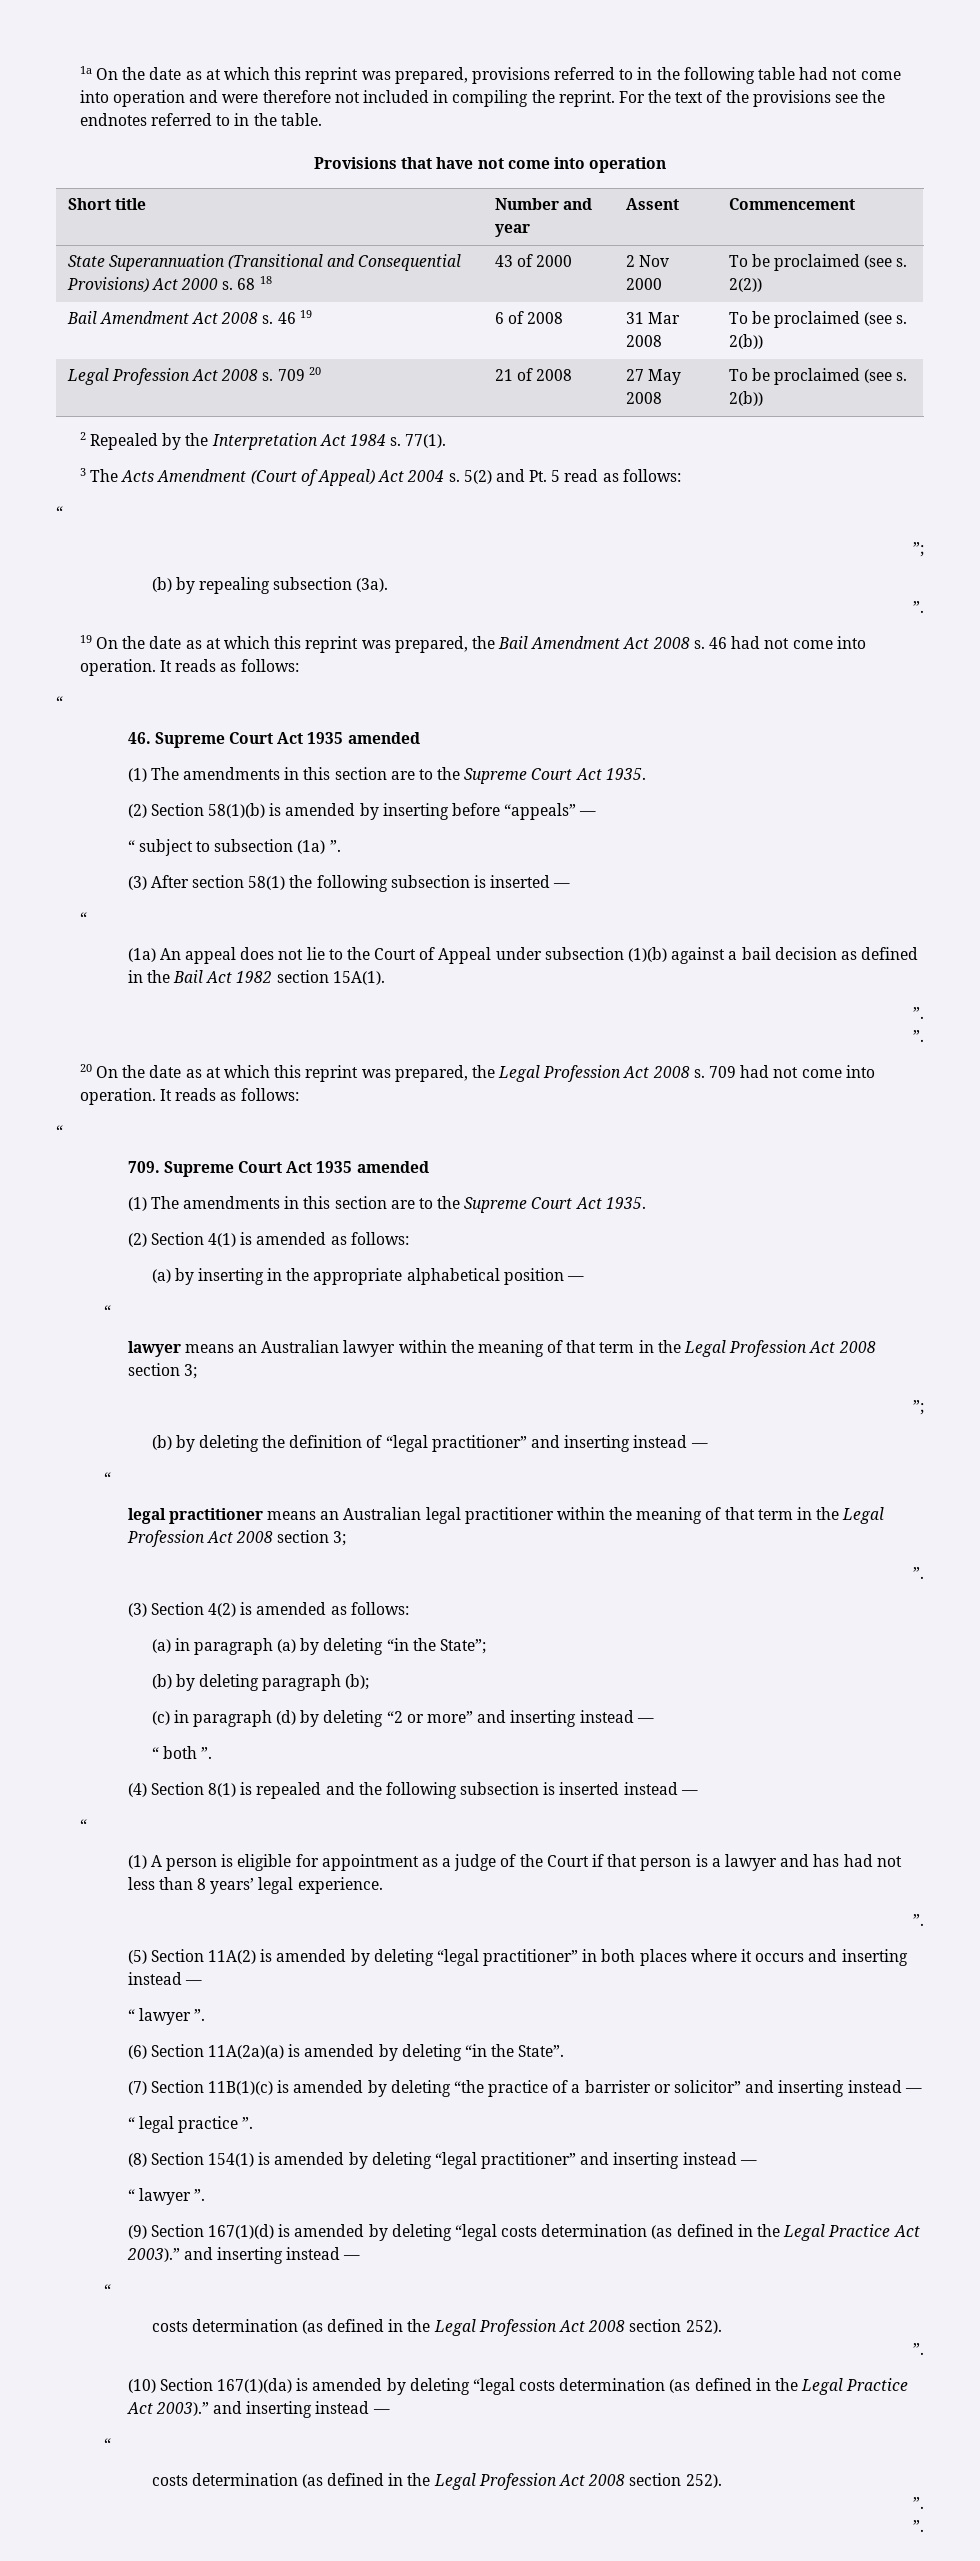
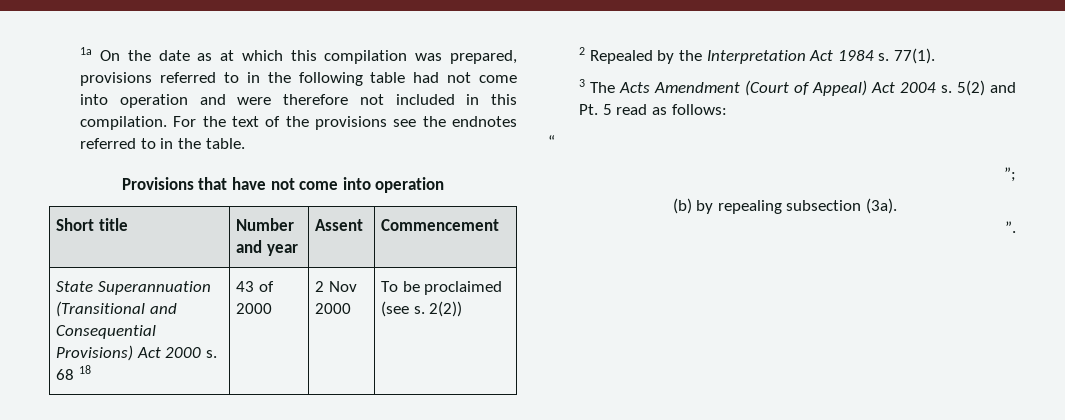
- 1a On the date as at which this reprint was prepared, provisions referred to in the following table had not come into operation and were therefore not included in compiling the reprint.
+ 1a On the date as at which this compilation was prepared, provisions referred to in the following table had not come into operation and were therefore not included in this compilation.
- Bail Amendment Act 2008 s. 46 19 | 6 of 2008 | 31 Mar 2008 | To be proclaimed (see s. 2(b))
- Legal Profession Act 2008 s. 709 20 | 21 of 2008 | 27 May 2008 | To be proclaimed (see s. 2(b))
- 19 On the date as at which this reprint was prepared, the Bail Amendment Act 2008 s. 46 had not come into operation. It reads as follows:
- “
- 46. Supreme Court Act 1935 amended
- (1) The amendments in this section are to the Supreme Court Act 1935.
- (2) Section 58(1)(b) is amended by inserting before “appeals” —
- “ subject to subsection (1a) ”.
- (3) After section 58(1) the following subsection is inserted —
- “
- (1a) An appeal does not lie to the Court of Appeal under subsection (1)(b) against a bail decision as defined in the Bail Act 1982 section 15A(1).
- ”.
- ”.
- 20 On the date as at which this reprint was prepared, the Legal Profession Act 2008 s. 709 had not come into operation. It reads as follows:
- “
- 709. Supreme Court Act 1935 amended
- (1) The amendments in this section are to the Supreme Court Act 1935.
- (2) Section 4(1) is amended as follows:
- (a) by inserting in the appropriate alphabetical position —
- “
- lawyer means an Australian lawyer within the meaning of that term in the Legal Profession Act 2008 section 3;
- ”;
- (b) by deleting the definition of “legal practitioner” and inserting instead —
- “
- legal practitioner means an Australian legal practitioner within the meaning of that term in the Legal Profession Act 2008 section 3;
- ”.
- (3) Section 4(2) is amended as follows:
- (a) in paragraph (a) by deleting “in the State”;
- (b) by deleting paragraph (b);
- (c) in paragraph (d) by deleting “2 or more” and inserting instead —
- “ both ”.
- (4) Section 8(1) is repealed and the following subsection is inserted instead —
- “
- (1) A person is eligible for appointment as a judge of the Court if that person is a lawyer and has had not less than 8 years’ legal experience.
- ”.
- (5) Section 11A(2) is amended by deleting “legal practitioner” in both places where it occurs and inserting instead —
- “ lawyer ”.
- (6) Section 11A(2a)(a) is amended by deleting “in the State”.
- (7) Section 11B(1)(c) is amended by deleting “the practice of a barrister or solicitor” and inserting instead —
- “ legal practice ”.
- (8) Section 154(1) is amended by deleting “legal practitioner” and inserting instead —
- “ lawyer ”.
- (9) Section 167(1)(d) is amended by deleting “legal costs determination (as defined in the Legal Practice Act 2003).” and inserting instead —
- “
- costs determination (as defined in the Legal Profession Act 2008 section 252).
- ”.
- (10) Section 167(1)(da) is amended by deleting “legal costs determination (as defined in the Legal Practice Act 2003).” and inserting instead —
- “
- costs determination (as defined in the Legal Profession Act 2008 section 252).
- ”.
- ”.

